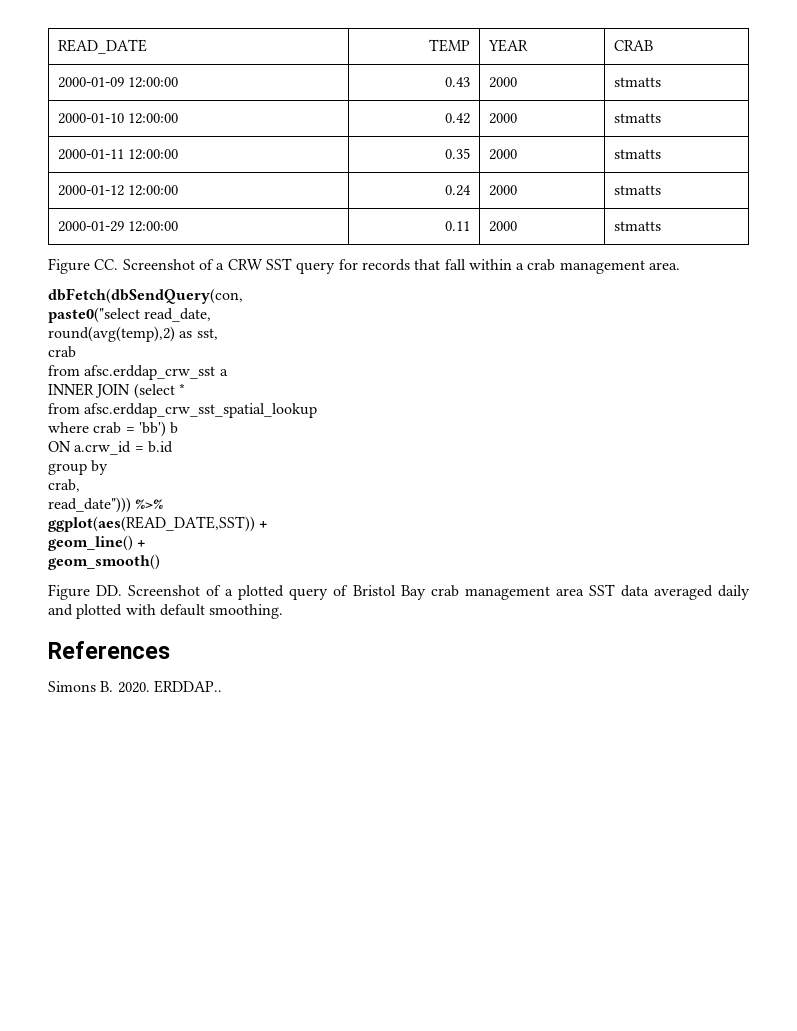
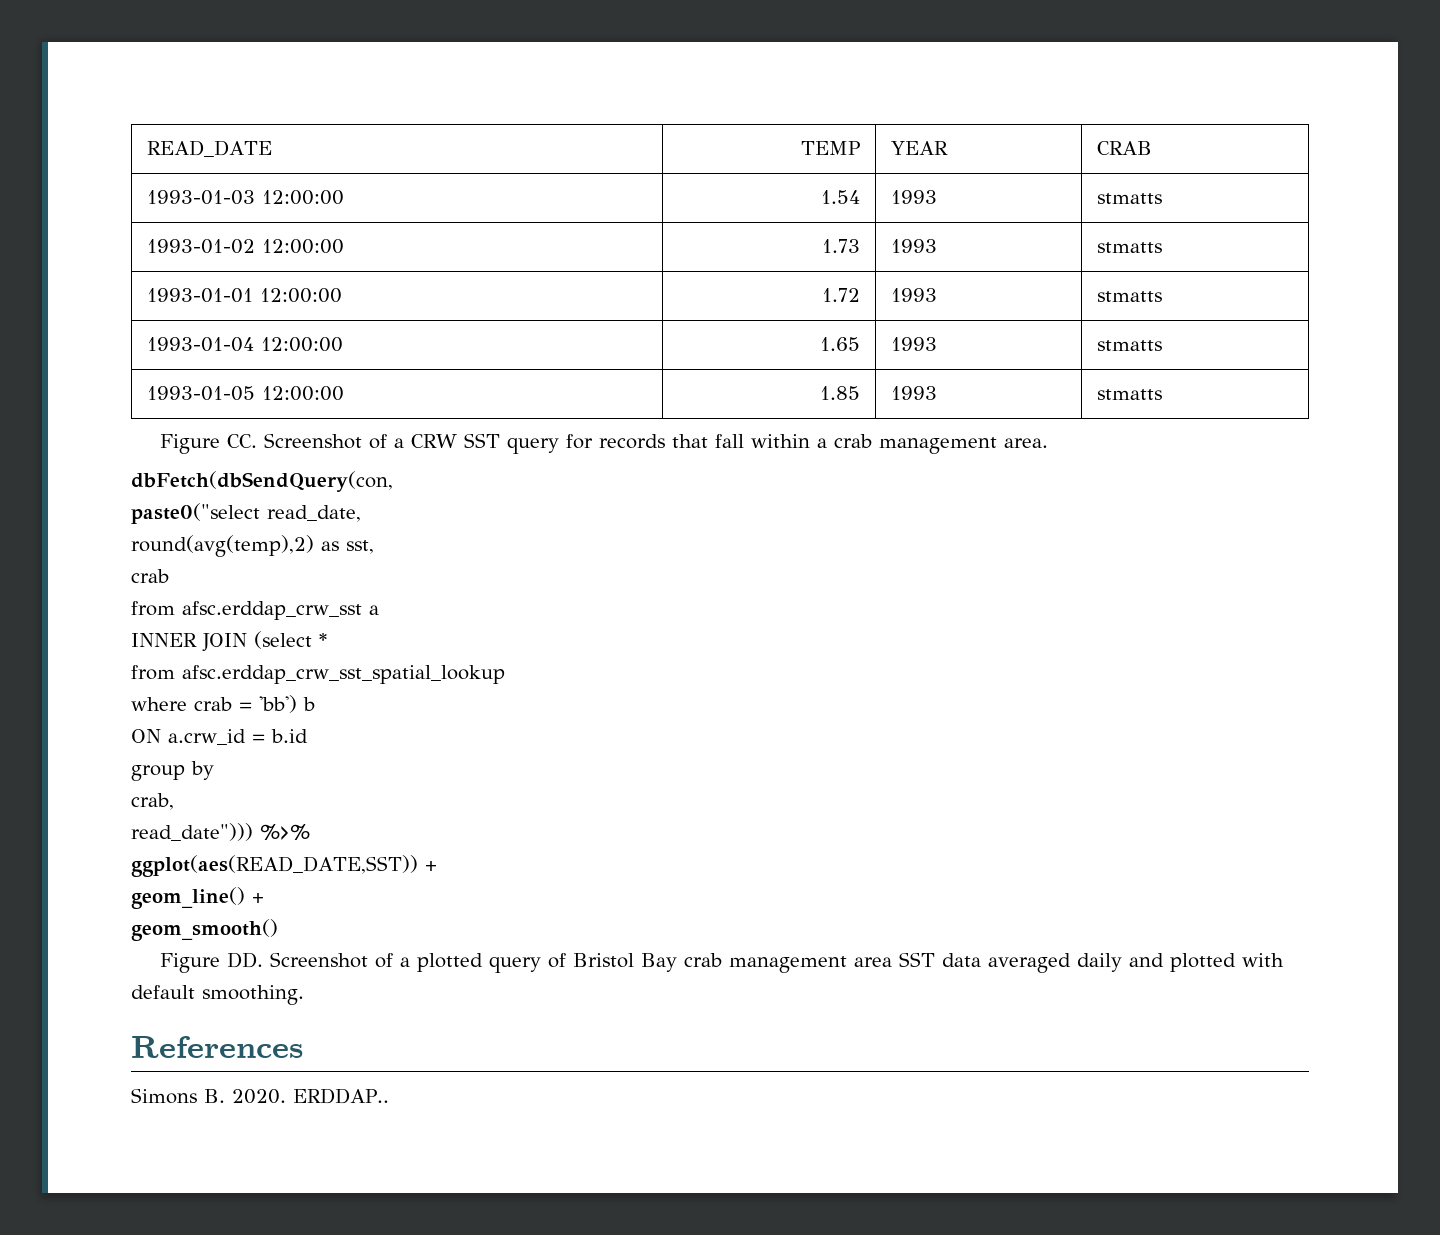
- 2000-01-09 12:00:00 | 0.43 | 2000 | stmatts
- 2000-01-10 12:00:00 | 0.42 | 2000 | stmatts
- 2000-01-11 12:00:00 | 0.35 | 2000 | stmatts
- 2000-01-12 12:00:00 | 0.24 | 2000 | stmatts
- 2000-01-29 12:00:00 | 0.11 | 2000 | stmatts
+ 1993-01-03 12:00:00 | 1.54 | 1993 | stmatts
+ 1993-01-02 12:00:00 | 1.73 | 1993 | stmatts
+ 1993-01-01 12:00:00 | 1.72 | 1993 | stmatts
+ 1993-01-04 12:00:00 | 1.65 | 1993 | stmatts
+ 1993-01-05 12:00:00 | 1.85 | 1993 | stmatts

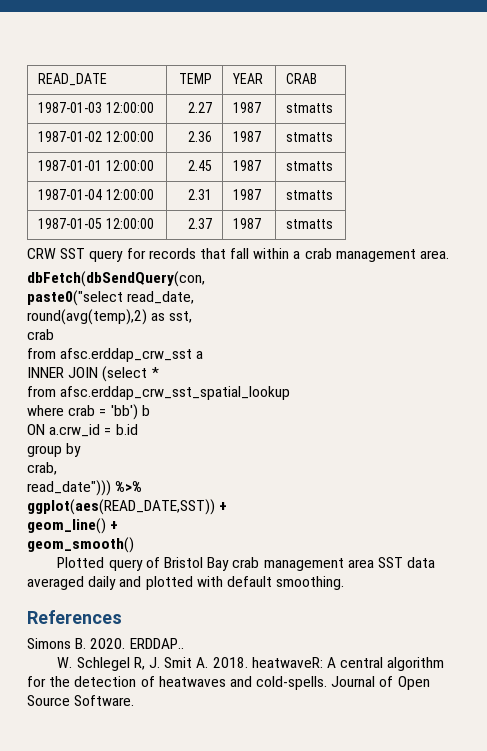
- 1993-01-03 12:00:00 | 1.54 | 1993 | stmatts
- 1993-01-02 12:00:00 | 1.73 | 1993 | stmatts
- 1993-01-01 12:00:00 | 1.72 | 1993 | stmatts
- 1993-01-04 12:00:00 | 1.65 | 1993 | stmatts
- 1993-01-05 12:00:00 | 1.85 | 1993 | stmatts
- Figure CC. Screenshot of a CRW SST query for records that fall within a crab management area.
+ 1987-01-03 12:00:00 | 2.27 | 1987 | stmatts
+ 1987-01-02 12:00:00 | 2.36 | 1987 | stmatts
+ 1987-01-01 12:00:00 | 2.45 | 1987 | stmatts
+ 1987-01-04 12:00:00 | 2.31 | 1987 | stmatts
+ 1987-01-05 12:00:00 | 2.37 | 1987 | stmatts
+ CRW SST query for records that fall within a crab management area.
- Figure DD. Screenshot of a plotted query of Bristol Bay crab management area SST data averaged daily and plotted with default smoothing.
+ Plotted query of Bristol Bay crab management area SST data averaged daily and plotted with default smoothing.
+ W. Schlegel R, J. Smit A. 2018. heatwaveR: A central algorithm for the detection of heatwaves and cold-spells. Journal of Open Source Software.

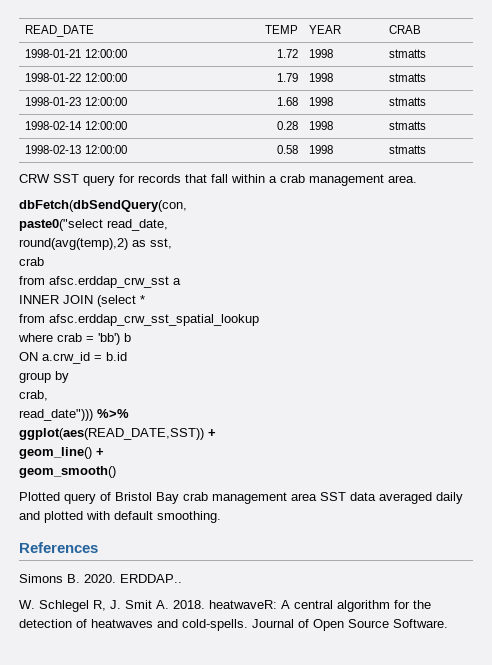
- 1987-01-03 12:00:00 | 2.27 | 1987 | stmatts
- 1987-01-02 12:00:00 | 2.36 | 1987 | stmatts
- 1987-01-01 12:00:00 | 2.45 | 1987 | stmatts
- 1987-01-04 12:00:00 | 2.31 | 1987 | stmatts
- 1987-01-05 12:00:00 | 2.37 | 1987 | stmatts
+ 1998-01-21 12:00:00 | 1.72 | 1998 | stmatts
+ 1998-01-22 12:00:00 | 1.79 | 1998 | stmatts
+ 1998-01-23 12:00:00 | 1.68 | 1998 | stmatts
+ 1998-02-14 12:00:00 | 0.28 | 1998 | stmatts
+ 1998-02-13 12:00:00 | 0.58 | 1998 | stmatts

